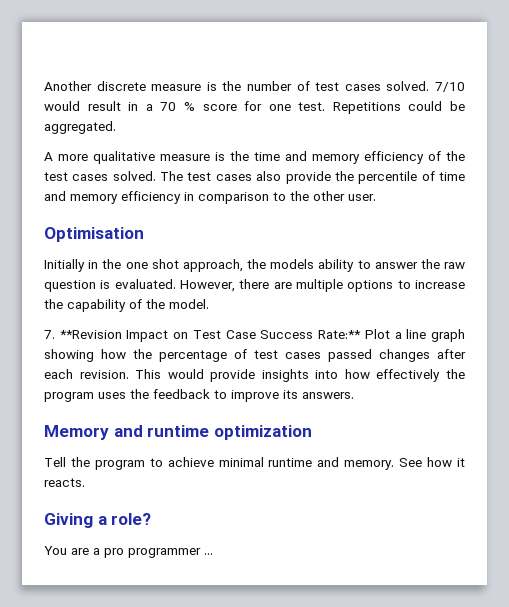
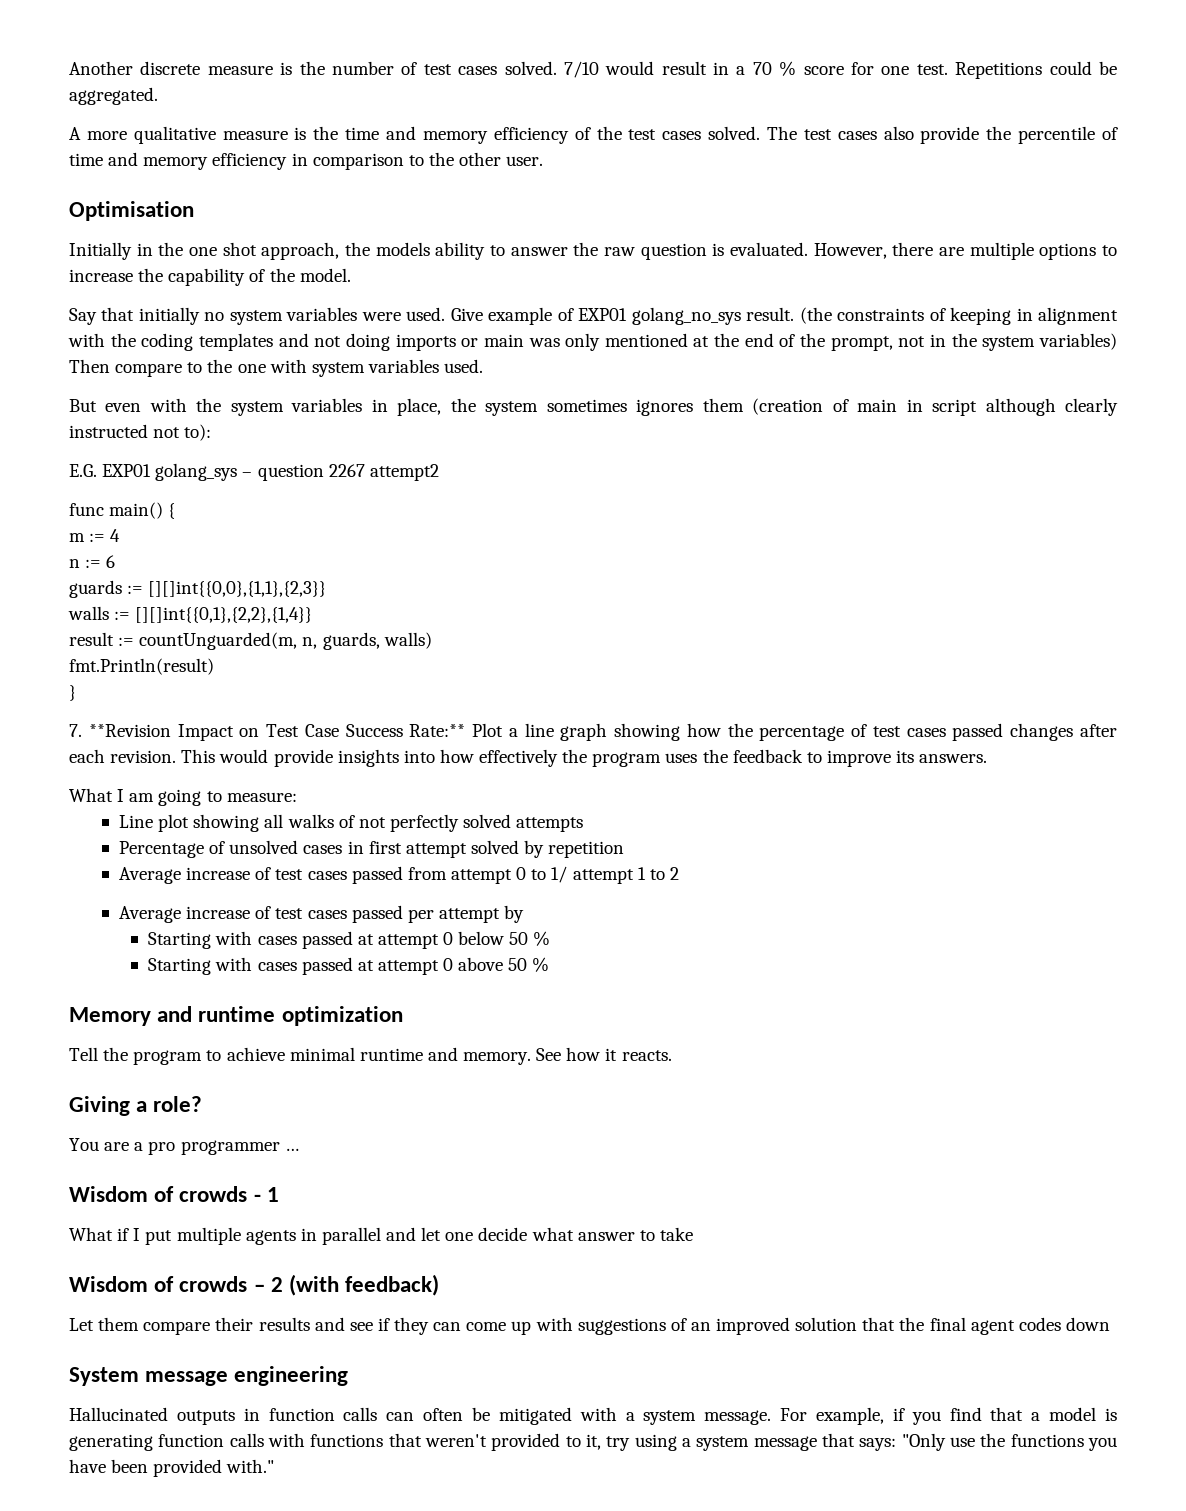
+ Say that initially no system variables were used. Give example of EXP01 golang_no_sys result. (the constraints of keeping in alignment with the coding templates and not doing imports or main was only mentioned at the end of the prompt, not in the system variables) Then compare to the one with system variables used.
+ But even with the system variables in place, the system sometimes ignores them (creation of main in script although clearly instructed not to):
+ E.G. EXP01 golang_sys – question 2267 attempt2
+ func main() {
+ m := 4
+ n := 6
+ guards := [][]int{{0,0},{1,1},{2,3}}
+ walls := [][]int{{0,1},{2,2},{1,4}}
+ result := countUnguarded(m, n, guards, walls)
+ fmt.Println(result)
+ }
+ What I am going to measure:
+ Line plot showing all walks of not perfectly solved attempts
+ Percentage of unsolved cases in first attempt solved by repetition
+ Average increase of test cases passed from attempt 0 to 1/ attempt 1 to 2
+ Average increase of test cases passed per attempt by
+ Starting with cases passed at attempt 0 below 50 %
+ Starting with cases passed at attempt 0 above 50 %
+ Wisdom of crowds - 1
+ What if I put multiple agents in parallel and let one decide what answer to take
+ Wisdom of crowds – 2 (with feedback)
+ Let them compare their results and see if they can come up with suggestions of an improved solution that the final agent codes down
+ System message engineering
+ Hallucinated outputs in function calls can often be mitigated with a system message. For example, if you find that a model is generating function calls with functions that weren't provided to it, try using a system message that says: "Only use the functions you have been provided with."

